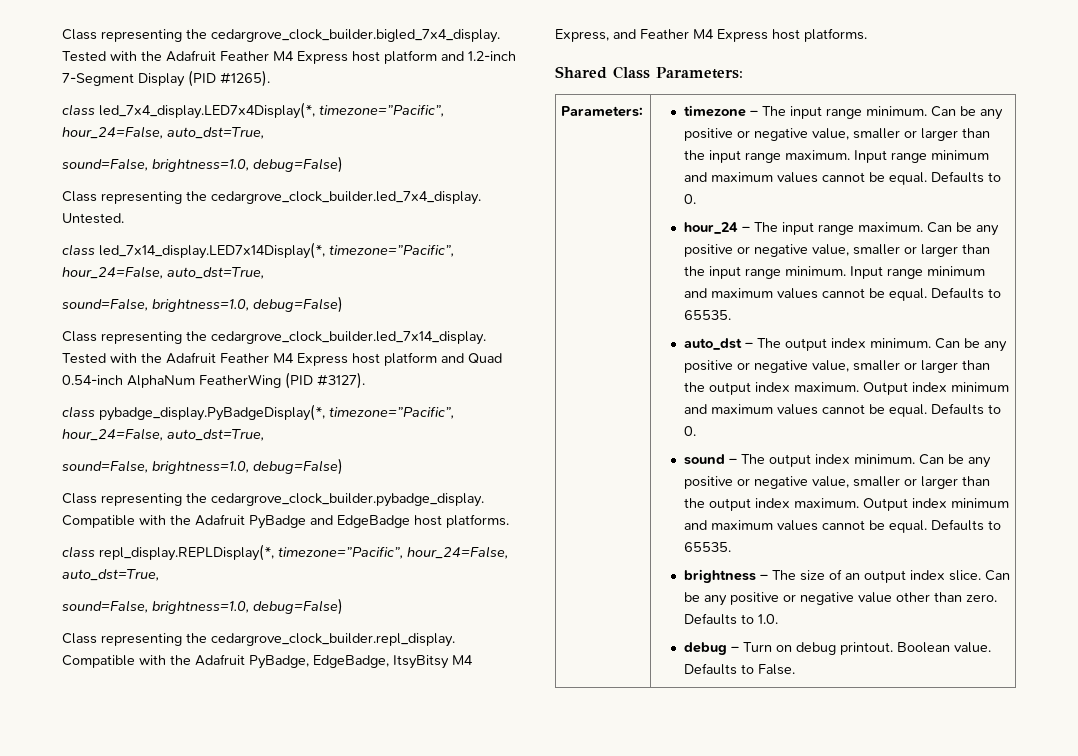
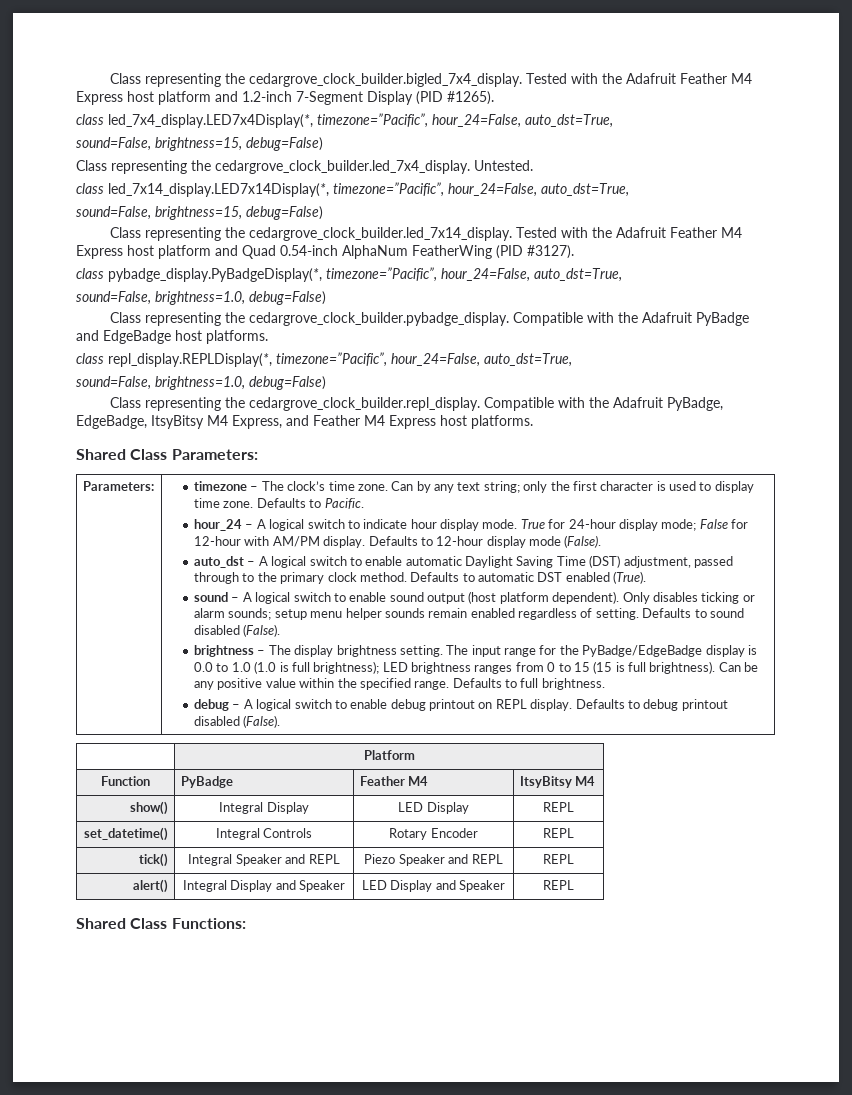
  class led_7x4_display.LED7x4Display(*, timezone=”Pacific”, hour_24=False, auto_dst=True,
- sound=False, brightness=1.0, debug=False)
+ sound=False, brightness=15, debug=False)
  class led_7x14_display.LED7x14Display(*, timezone=”Pacific”, hour_24=False, auto_dst=True,
- sound=False, brightness=1.0, debug=False)
+ sound=False, brightness=15, debug=False)
- timezone – The input range minimum. Can be any positive or negative value, smaller or larger than the input range maximum. Input range minimum and maximum values cannot be equal. Defaults to 0.
- hour_24 – The input range maximum. Can be any positive or negative value, smaller or larger than the input range minimum. Input range minimum and maximum values cannot be equal. Defaults to 65535.
- auto_dst – The output index minimum. Can be any positive or negative value, smaller or larger than the output index maximum. Output index minimum and maximum values cannot be equal. Defaults to 0.
- sound – The output index minimum. Can be any positive or negative value, smaller or larger than the output index maximum. Output index minimum and maximum values cannot be equal. Defaults to 65535.
- brightness – The size of an output index slice. Can be any positive or negative value other than zero. Defaults to 1.0.
- debug – Turn on debug printout. Boolean value. Defaults to False.
+ timezone – The clock’s time zone. Can by any text string; only the first character is used to display time zone. Defaults to Pacific.
+ hour_24 – A logical switch to indicate hour display mode. True for 24-hour display mode; False for 12-hour with AM/PM display. Defaults to 12-hour display mode (False).
+ auto_dst – A logical switch to enable automatic Daylight Saving Time (DST) adjustment, passed through to the primary clock method. Defaults to automatic DST enabled (True).
+ sound – A logical switch to enable sound output (host platform dependent). Only disables ticking or alarm sounds; setup menu helper sounds remain enabled regardless of setting. Defaults to sound disabled (False).
+ brightness – The display brightness setting. The input range for the PyBadge/EdgeBadge display is 0.0 to 1.0 (1.0 is full brightness); LED brightness ranges from 0 to 15 (15 is full brightness). Can be any positive value within the specified range. Defaults to full brightness.
+ debug – A logical switch to enable debug printout on REPL display. Defaults to debug printout disabled (False).
+ | Platform
+ Function | PyBadge | Feather M4 | ItsyBitsy M4
+ show() | Integral Display | LED Display | REPL
+ set_datetime() | Integral Controls | Rotary Encoder | REPL
+ tick() | Integral Speaker and REPL | Piezo Speaker and REPL | REPL
+ alert() | Integral Display and Speaker | LED Display and Speaker | REPL
+ Shared Class Functions:

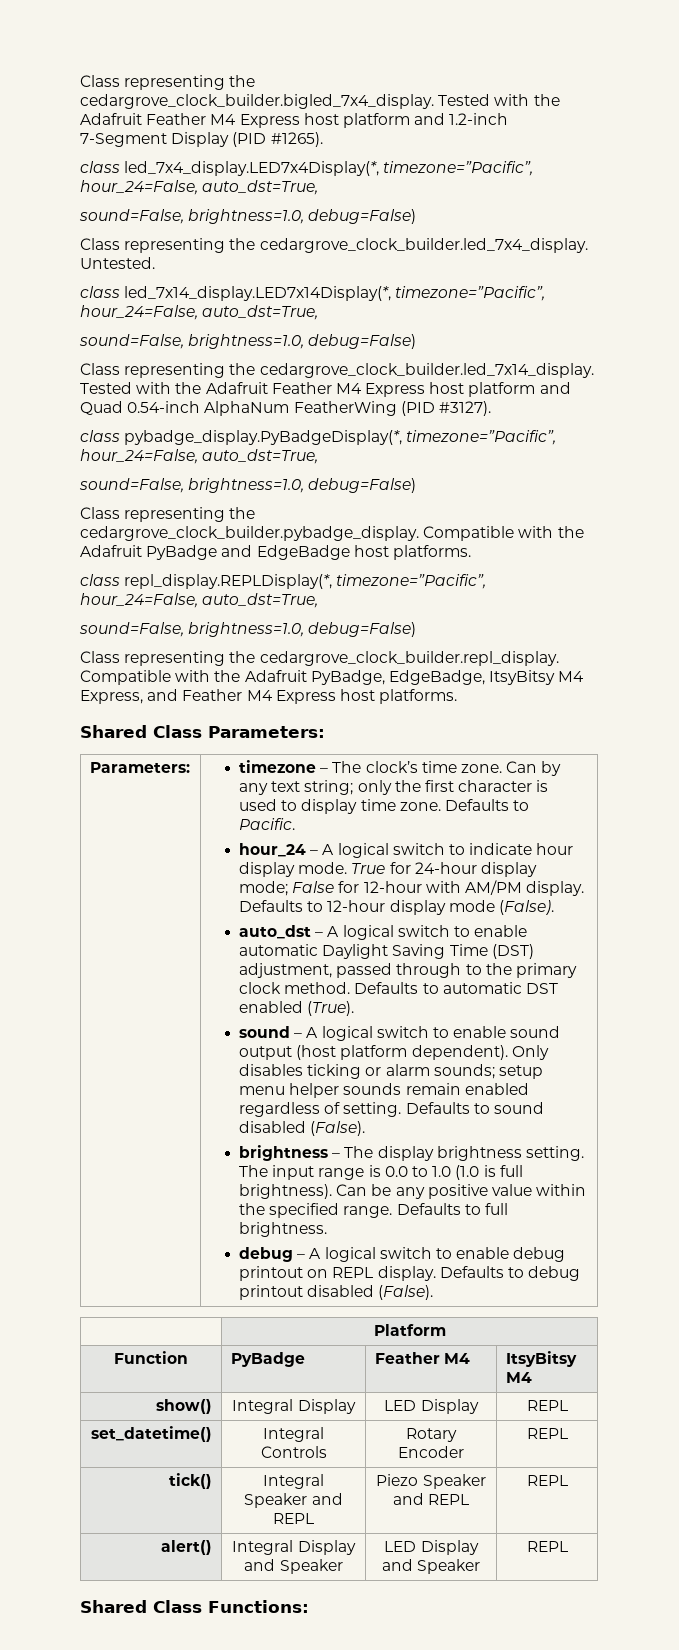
  class led_7x4_display.LED7x4Display(*, timezone=”Pacific”, hour_24=False, auto_dst=True,
- sound=False, brightness=15, debug=False)
+ sound=False, brightness=1.0, debug=False)
  class led_7x14_display.LED7x14Display(*, timezone=”Pacific”, hour_24=False, auto_dst=True,
- sound=False, brightness=15, debug=False)
+ sound=False, brightness=1.0, debug=False)
- The input range for the PyBadge/EdgeBadge display is 0.0 to 1.0 (1.0 is full brightness); LED brightness ranges from 0 to 15 (15 is full brightness).
+ The input range is 0.0 to 1.0 (1.0 is full brightness).

